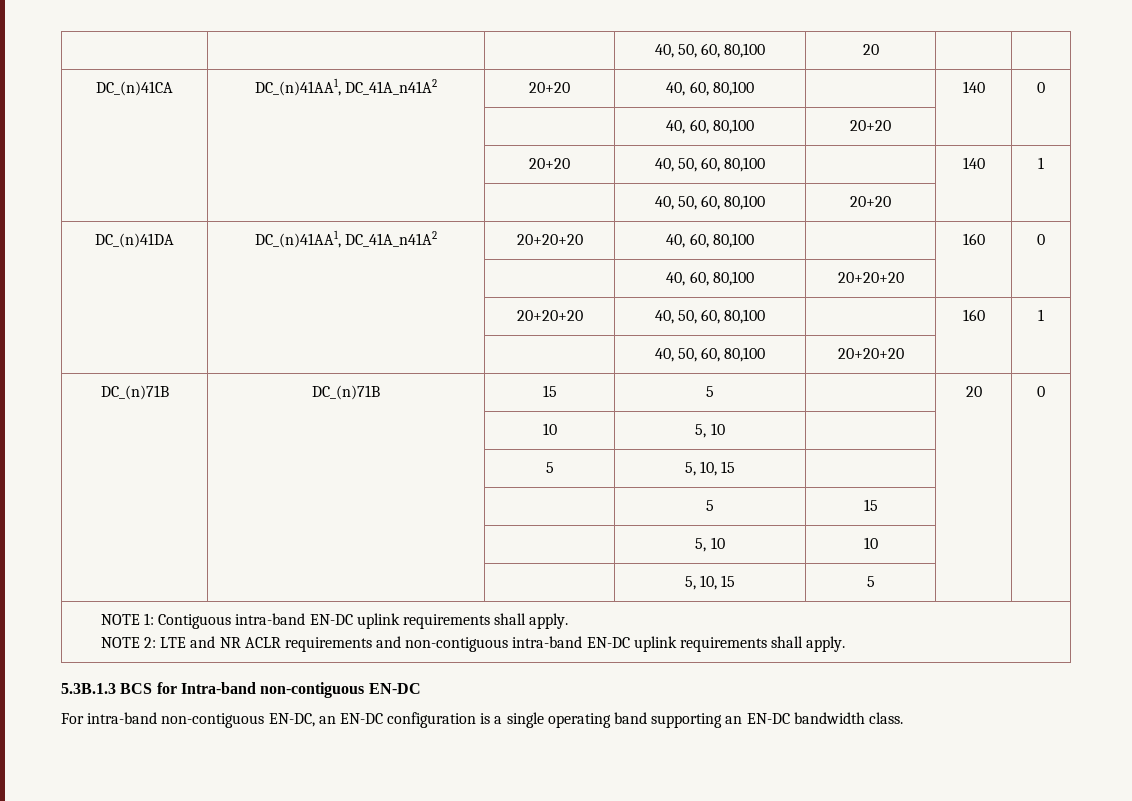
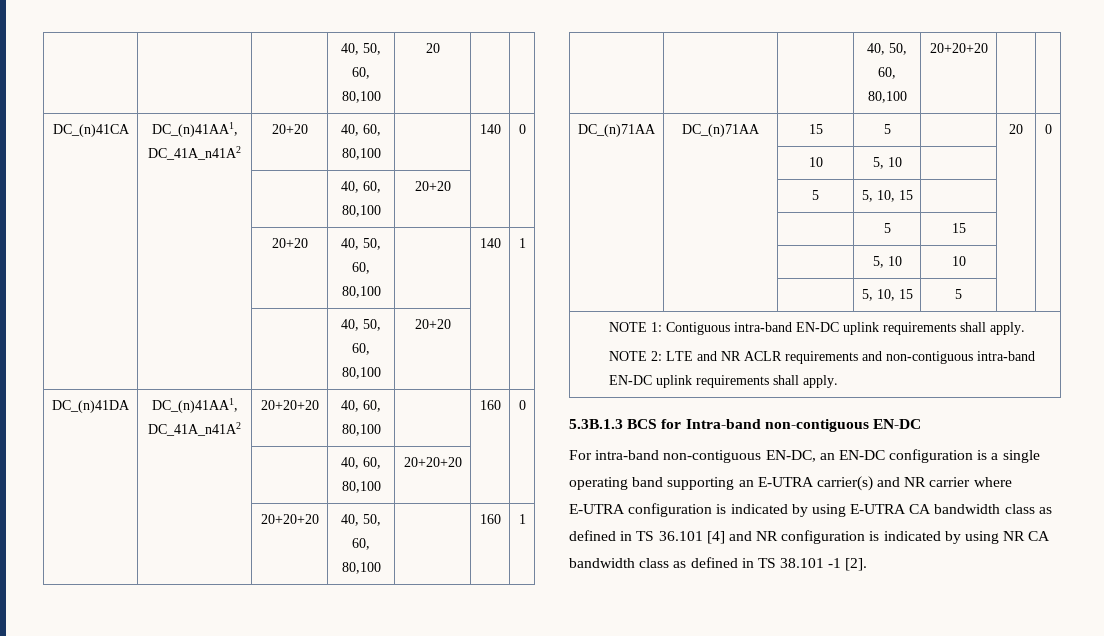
- DC_(n)71B | DC_(n)71B | 15 | 5 | | 20 | 0
+ DC_(n)71AA | DC_(n)71AA | 15 | 5 | | 20 | 0
- For intra-band non-contiguous EN-DC, an EN-DC configuration is a single operating band supporting an EN-DC bandwidth class.
+ For intra-band non-contiguous EN-DC, an EN-DC configuration is a single operating band supporting an E-UTRA carrier(s) and NR carrier where E-UTRA configuration is indicated by using E-UTRA CA bandwidth class as defined in TS 36.101 [4] and NR configuration is indicated by using NR CA bandwidth class as defined in TS 38.101 -1 [2].

